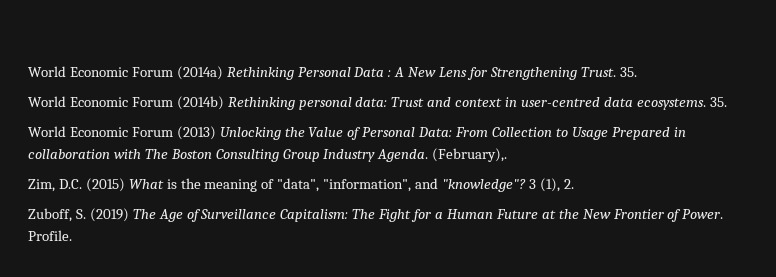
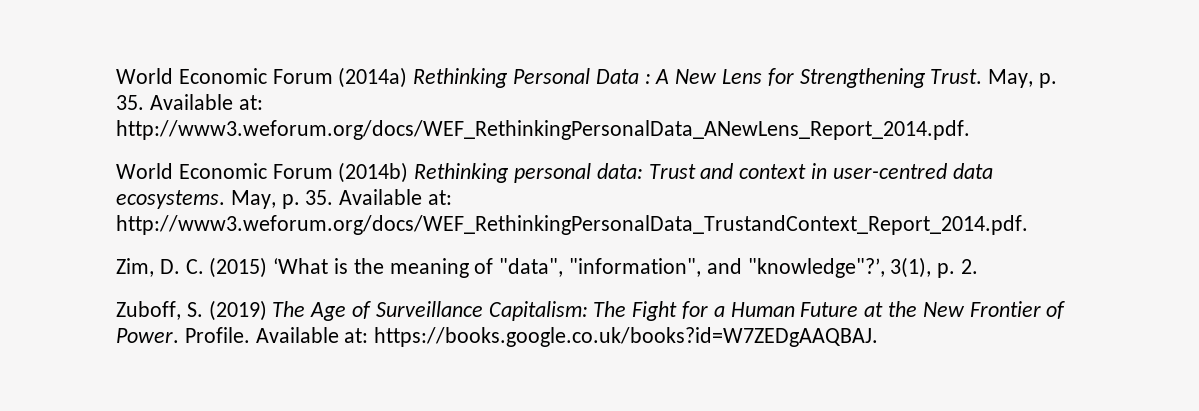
- World Economic Forum (2014a) Rethinking Personal Data : A New Lens for Strengthening Trust. 35.
+ World Economic Forum (2014a) Rethinking Personal Data : A New Lens for Strengthening Trust. May, p. 35. Available at: http://www3.weforum.org/docs/WEF_RethinkingPersonalData_ANewLens_Report_2014.pdf.
- World Economic Forum (2014b) Rethinking personal data: Trust and context in user-centred data ecosystems. 35.
- World Economic Forum (2013) Unlocking the Value of Personal Data: From Collection to Usage Prepared in collaboration with The Boston Consulting Group Industry Agenda. (February),.
- Zim, D.C. (2015) What is the meaning of "data", "information", and "knowledge"? 3 (1), 2.
+ World Economic Forum (2014b) Rethinking personal data: Trust and context in user-centred data ecosystems. May, p. 35. Available at: http://www3.weforum.org/docs/WEF_RethinkingPersonalData_TrustandContext_Report_2014.pdf.
+ Zim, D. C. (2015) ‘What is the meaning of "data", "information", and "knowledge"?’, 3(1), p. 2.
+ Available at: https://books.google.co.uk/books?id=W7ZEDgAAQBAJ.

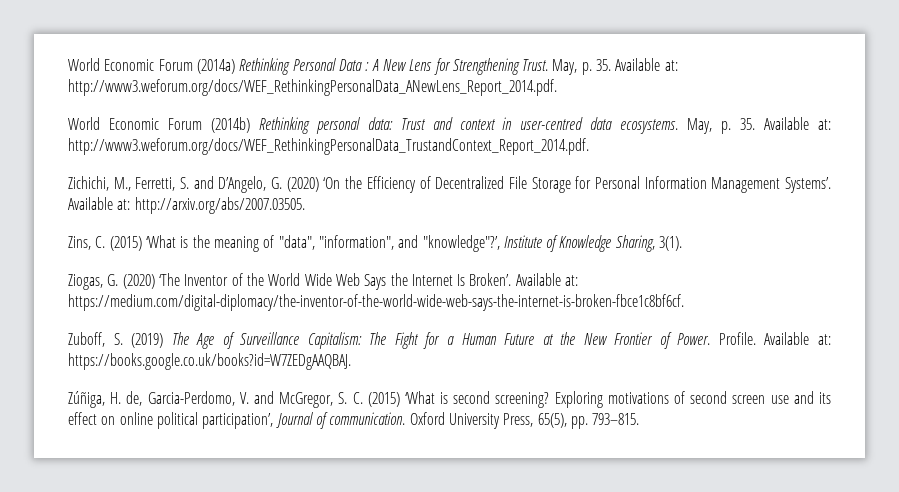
- Zim, D. C. (2015) ‘What is the meaning of "data", "information", and "knowledge"?’, 3(1), p. 2.
+ Zichichi, M., Ferretti, S. and D’Angelo, G. (2020) ‘On the Efficiency of Decentralized File Storage for Personal Information Management Systems’. Available at: http://arxiv.org/abs/2007.03505.
+ Zins, C. (2015) ‘What is the meaning of "data", "information", and "knowledge"?’, Institute of Knowledge Sharing, 3(1).
+ Ziogas, G. (2020) ‘The Inventor of the World Wide Web Says the Internet Is Broken’. Available at: https://medium.com/digital-diplomacy/the-inventor-of-the-world-wide-web-says-the-internet-is-broken-fbce1c8bf6cf.
+ Zúñiga, H. de, Garcia-Perdomo, V. and McGregor, S. C. (2015) ‘What is second screening? Exploring motivations of second screen use and its effect on online political participation’, Journal of communication. Oxford University Press, 65(5), pp. 793–815.

